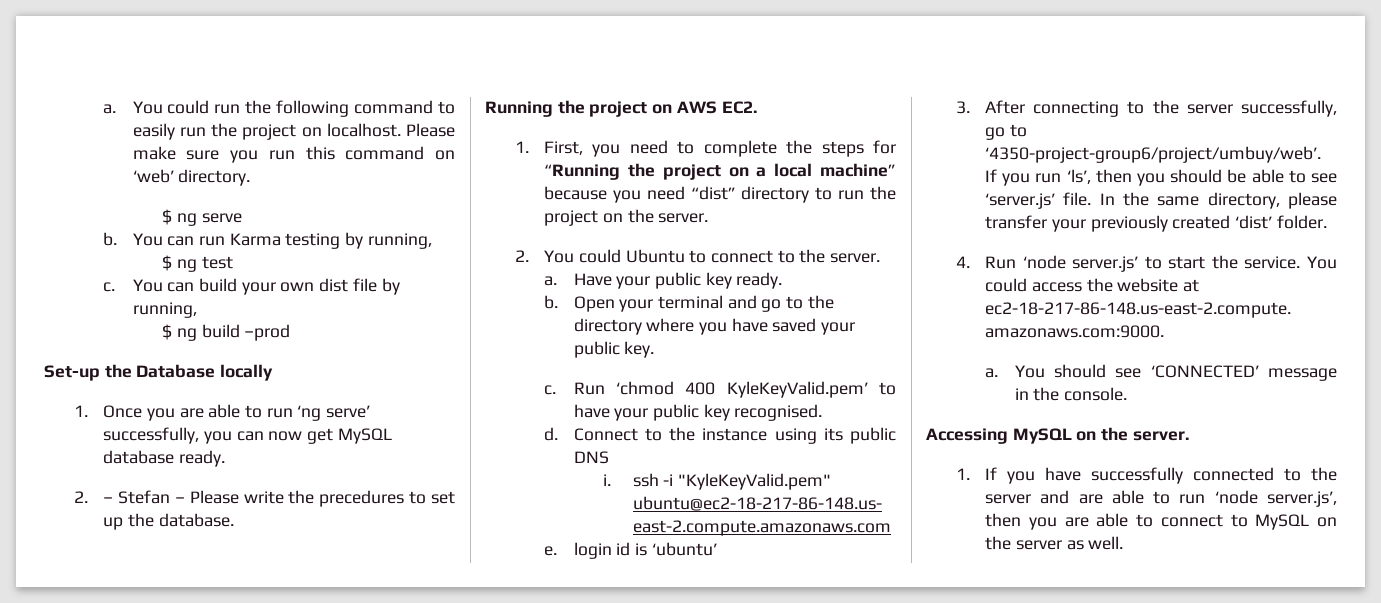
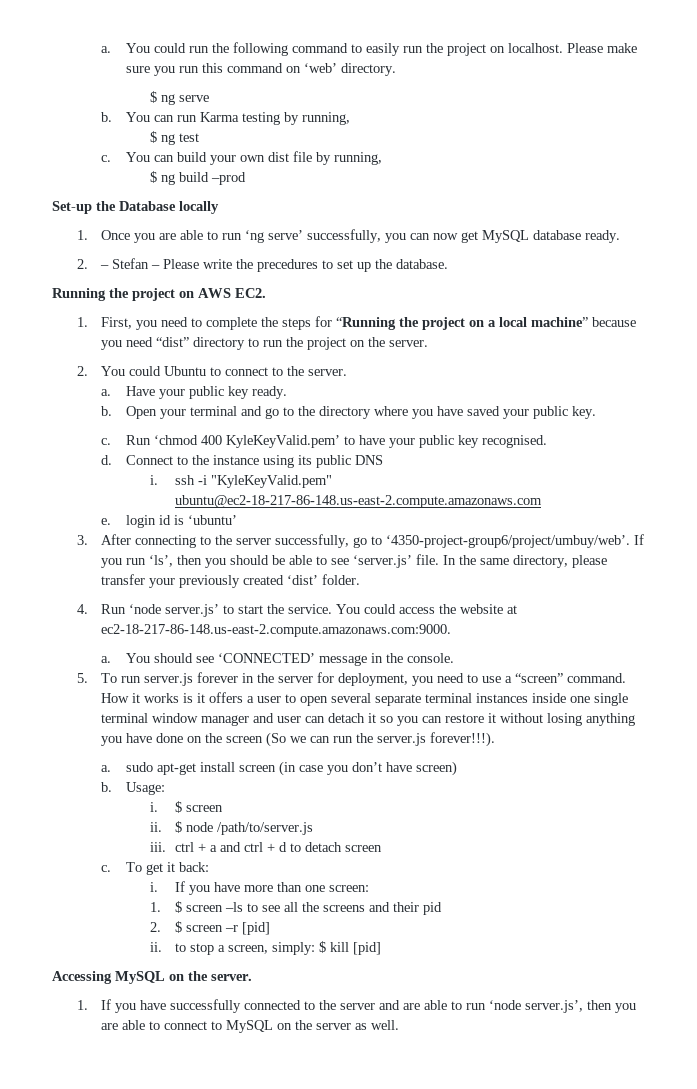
+ 5. To run server.js forever in the server for deployment, you need to use a “screen” command. How it works is it offers a user to open several separate terminal instances inside one single terminal window manager and user can detach it so you can restore it without losing anything you have done on the screen (So we can run the server.js forever!!!).
+ a. sudo apt-get install screen (in case you don’t have screen)
+ b. Usage:
+ i. $ screen
+ ii. $ node /path/to/server.js
+ iii. ctrl + a and ctrl + d to detach screen
+ c. To get it back:
+ i. If you have more than one screen:
+ 1. $ screen –ls to see all the screens and their pid
+ 2. $ screen –r [pid]
+ ii. to stop a screen, simply: $ kill [pid]

